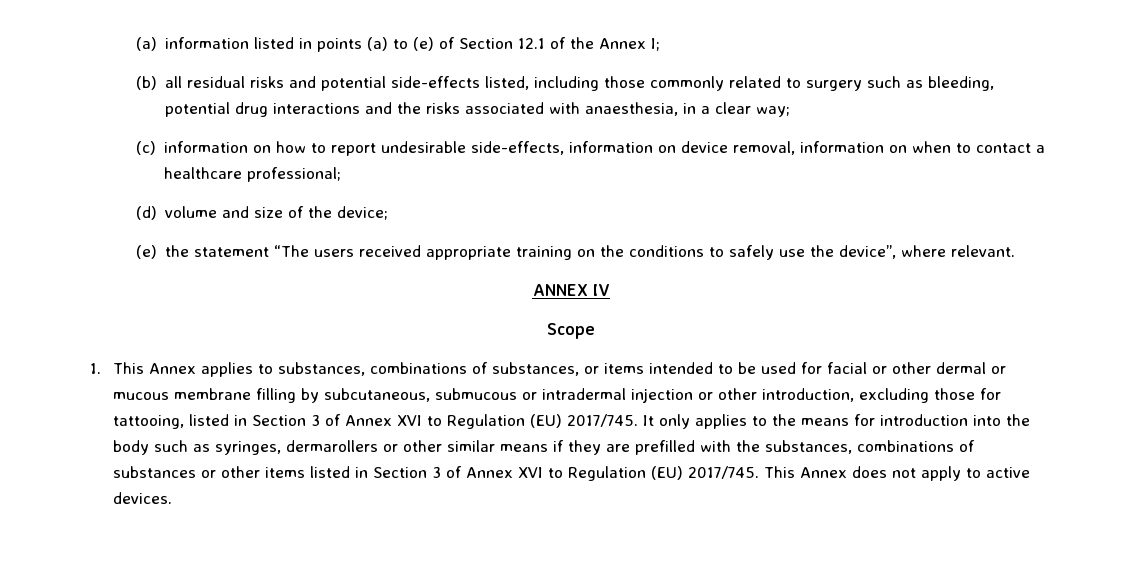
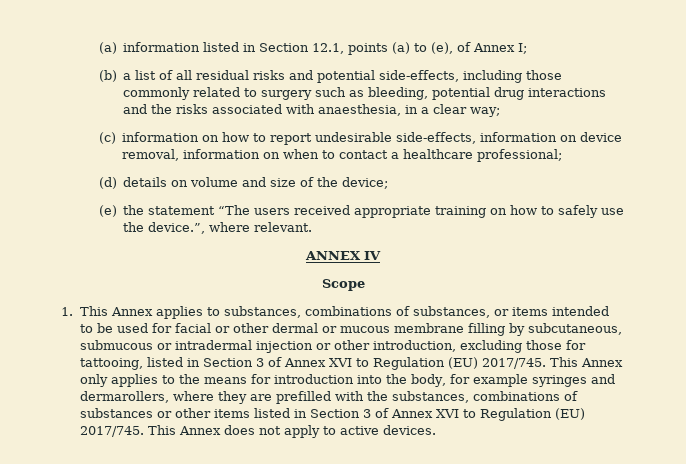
- (a) information listed in points (a) to (e) of Section 12.1 of the Annex I;
+ (a) information listed in Section 12.1, points (a) to (e), of Annex I;
- (b) all residual risks and potential side-effects listed, including those commonly related to surgery such as bleeding, potential drug interactions and the risks associated with anaesthesia, in a clear way;
+ (b) a list of all residual risks and potential side-effects, including those commonly related to surgery such as bleeding, potential drug interactions and the risks associated with anaesthesia, in a clear way;
- (d) volume and size of the device;
+ (d) details on volume and size of the device;
- (e) the statement “The users received appropriate training on the conditions to safely use the device”, where relevant.
+ (e) the statement “The users received appropriate training on how to safely use the device.”, where relevant.
- It only applies to the means for introduction into the body such as syringes, dermarollers or other similar means if they are prefilled with the substances, combinations of substances or other items listed in Section 3 of Annex XVI to Regulation (EU) 2017/745.
+ This Annex only applies to the means for introduction into the body, for example syringes and dermarollers, where they are prefilled with the substances, combinations of substances or other items listed in Section 3 of Annex XVI to Regulation (EU) 2017/745.

